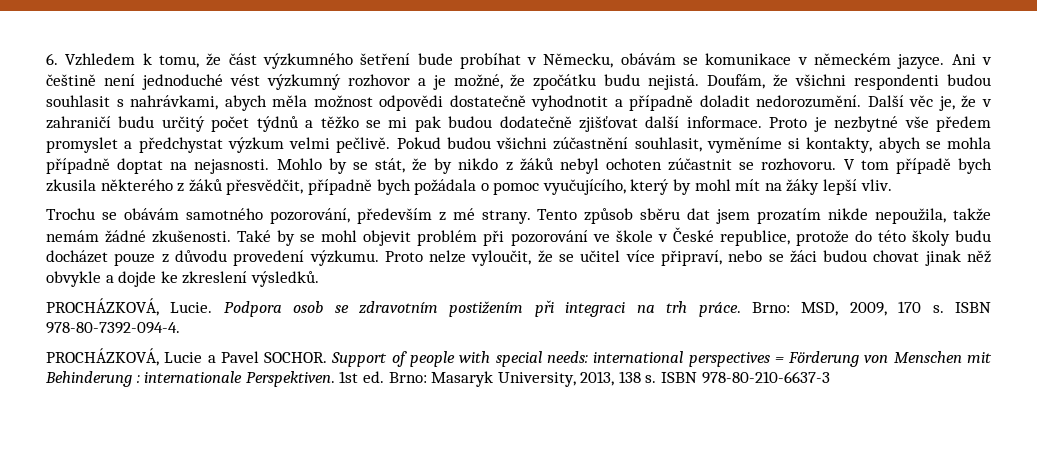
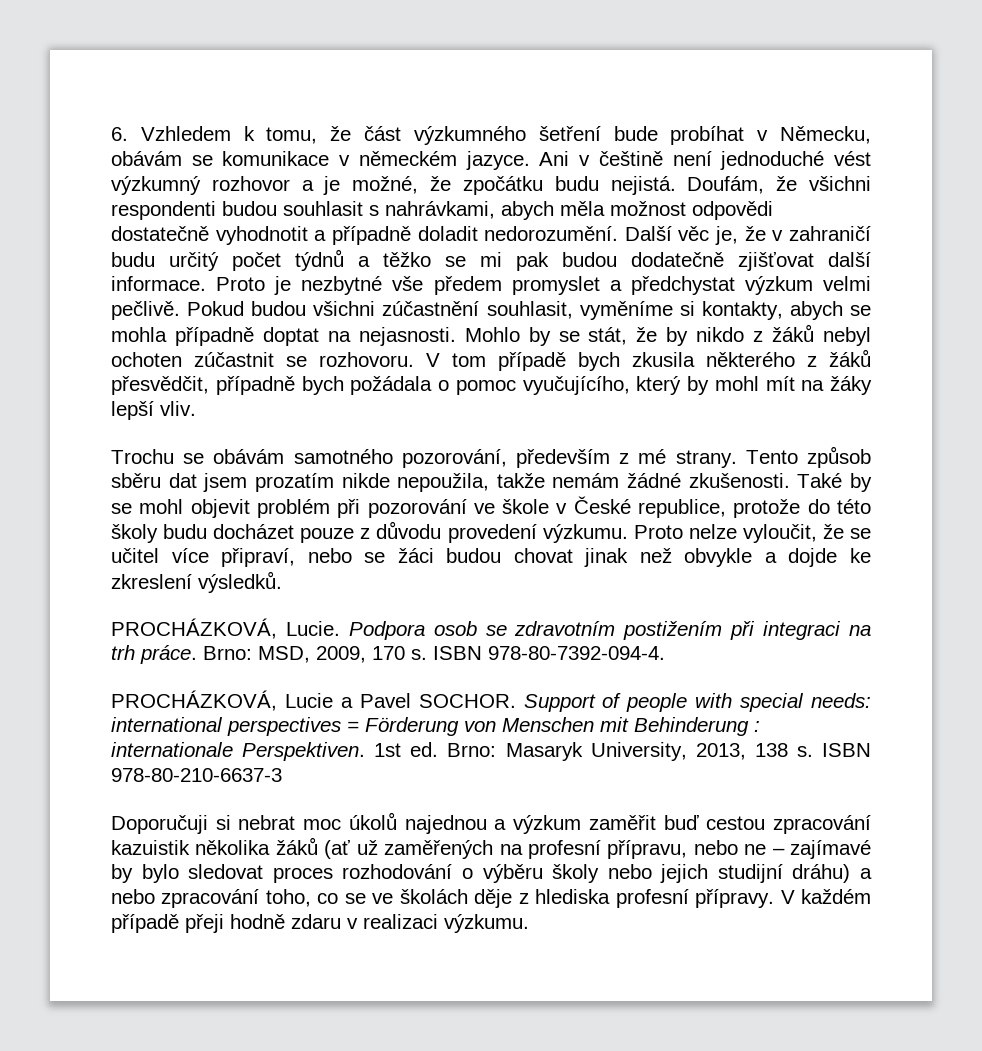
- Proto nelze vyloučit, že se učitel více připraví, nebo se žáci budou chovat jinak něž obvykle a dojde ke zkreslení výsledků.
+ Proto nelze vyloučit, že se učitel více připraví, nebo se žáci budou chovat jinak než obvykle a dojde ke zkreslení výsledků.
+ Doporučuji si nebrat moc úkolů najednou a výzkum zaměřit buď cestou zpracování kazuistik několika žáků (ať už zaměřených na profesní přípravu, nebo ne – zajímavé by bylo sledovat proces rozhodování o výběru školy nebo jejich studijní dráhu) a nebo zpracování toho, co se ve školách děje z hlediska profesní přípravy. V každém případě přeji hodně zdaru v realizaci výzkumu.

